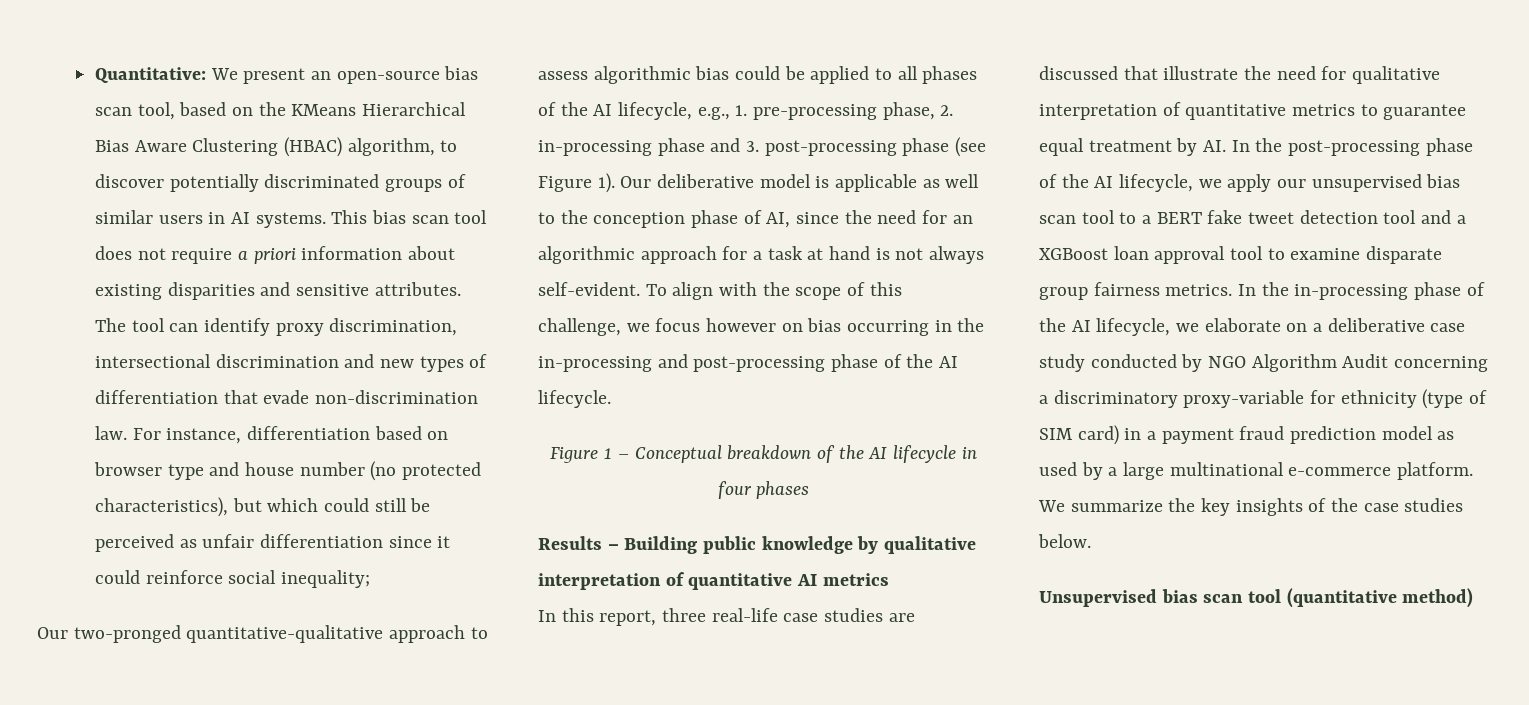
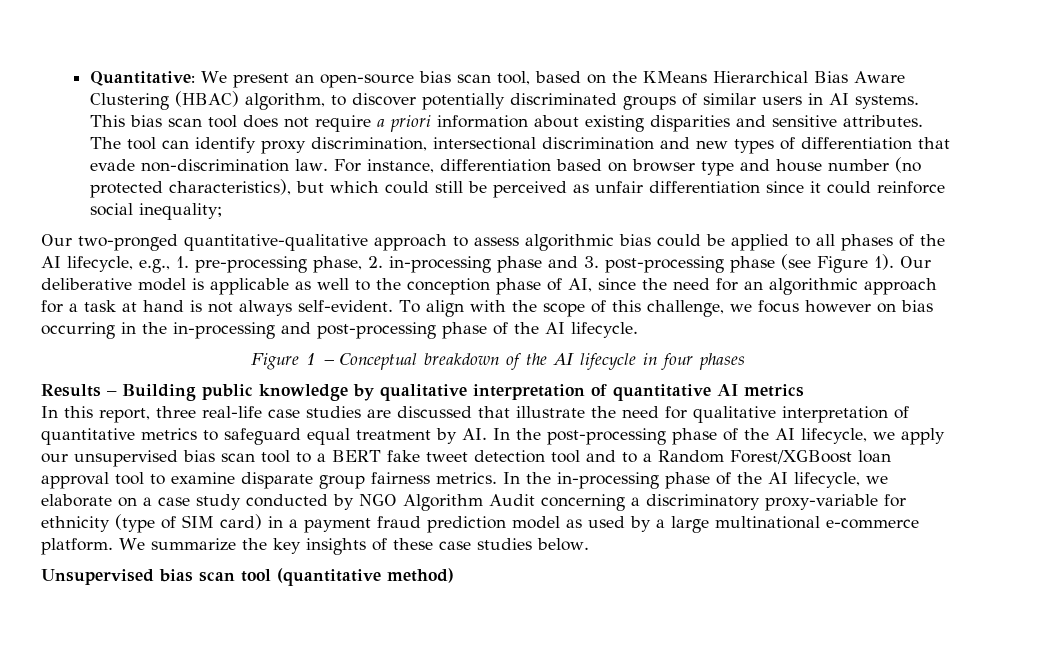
- In this report, three real-life case studies are discussed that illustrate the need for qualitative interpretation of quantitative metrics to guarantee equal treatment by AI. In the post-processing phase of the AI lifecycle, we apply our unsupervised bias scan tool to a BERT fake tweet detection tool and a XGBoost loan approval tool to examine disparate group fairness metrics.
+ In this report, three real-life case studies are discussed that illustrate the need for qualitative interpretation of quantitative metrics to safeguard equal treatment by AI. In the post-processing phase of the AI lifecycle, we apply our unsupervised bias scan tool to a BERT fake tweet detection tool and to a Random Forest/XGBoost loan approval tool to examine disparate group fairness metrics.
- In the in-processing phase of the AI lifecycle, we elaborate on a deliberative case study conducted by NGO Algorithm Audit concerning a discriminatory proxy-variable for ethnicity (type of SIM card) in a payment fraud prediction model as used by a large multinational e-commerce platform.
+ In the in-processing phase of the AI lifecycle, we elaborate on a case study conducted by NGO Algorithm Audit concerning a discriminatory proxy-variable for ethnicity (type of SIM card) in a payment fraud prediction model as used by a large multinational e-commerce platform.
- We summarize the key insights of the case studies below.
+ We summarize the key insights of these case studies below.

